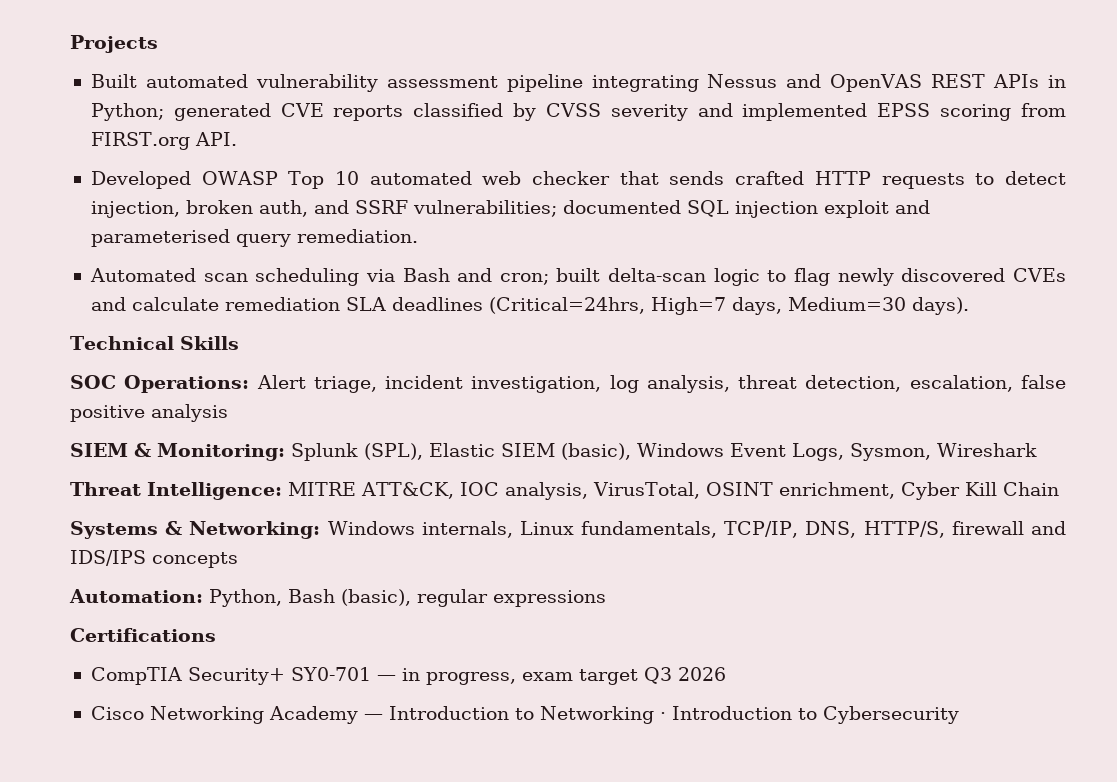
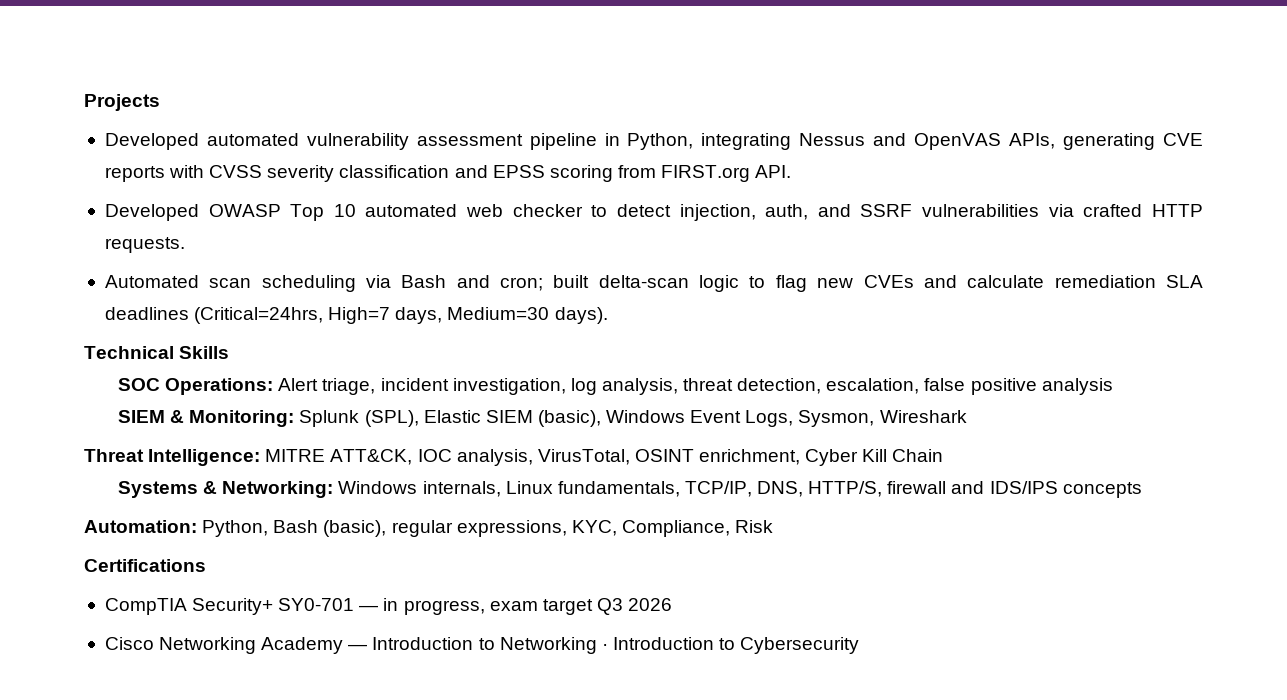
- Built automated vulnerability assessment pipeline integrating Nessus and OpenVAS REST APIs in Python; generated CVE reports classified by CVSS severity and implemented EPSS scoring from FIRST.org API.
+ Developed automated vulnerability assessment pipeline in Python, integrating Nessus and OpenVAS APIs, generating CVE reports with CVSS severity classification and EPSS scoring from FIRST.org API.
- Developed OWASP Top 10 automated web checker that sends crafted HTTP requests to detect injection, broken auth, and SSRF vulnerabilities; documented SQL injection exploit and parameterised query remediation.
+ Developed OWASP Top 10 automated web checker to detect injection, auth, and SSRF vulnerabilities via crafted HTTP requests.
- Automated scan scheduling via Bash and cron; built delta-scan logic to flag newly discovered CVEs and calculate remediation SLA deadlines (Critical=24hrs, High=7 days, Medium=30 days).
+ Automated scan scheduling via Bash and cron; built delta-scan logic to flag new CVEs and calculate remediation SLA deadlines (Critical=24hrs, High=7 days, Medium=30 days).
- Automation: Python, Bash (basic), regular expressions
+ Automation: Python, Bash (basic), regular expressions, KYC, Compliance, Risk

